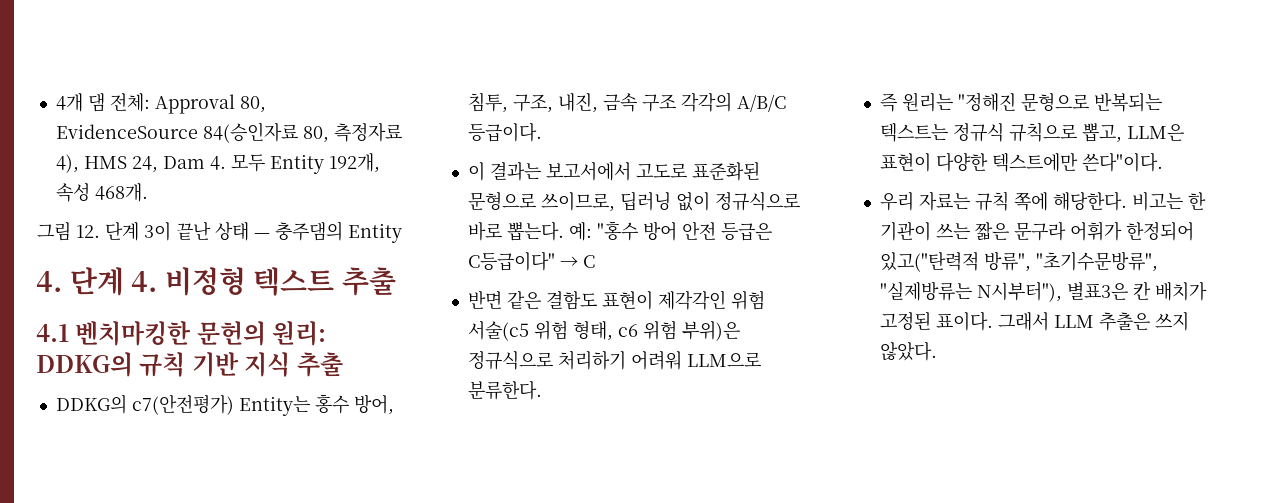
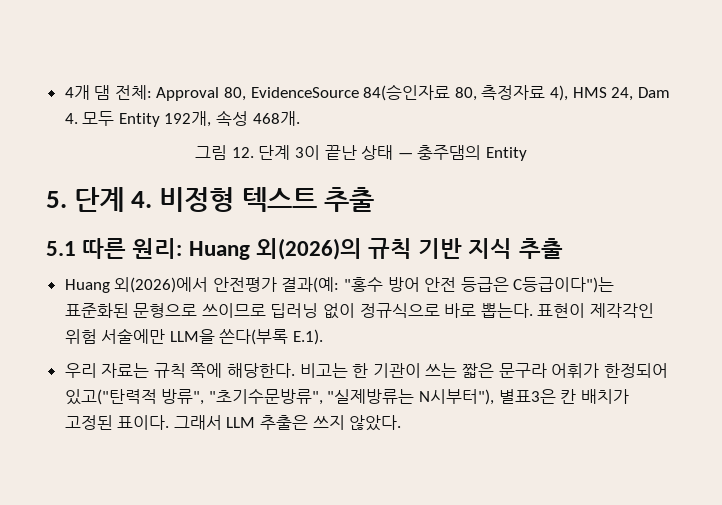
- 4. 단계 4. 비정형 텍스트 추출
+ 5. 단계 4. 비정형 텍스트 추출
- 4.1 벤치마킹한 문헌의 원리: DDKG의 규칙 기반 지식 추출
+ 5.1 따른 원리: Huang 외(2026)의 규칙 기반 지식 추출
- DDKG의 c7(안전평가) Entity는 홍수 방어, 침투, 구조, 내진, 금속 구조 각각의 A/B/C 등급이다.
- 이 결과는 보고서에서 고도로 표준화된 문형으로 쓰이므로, 딥러닝 없이 정규식으로 바로 뽑는다.
+ Huang 외(2026)에서 안전평가 결과(예: "홍수 방어 안전 등급은 C등급이다")는 표준화된 문형으로 쓰이므로 딥러닝 없이 정규식으로 바로 뽑는다.
- 예: "홍수 방어 안전 등급은 C등급이다" → C
- 반면 같은 결함도 표현이 제각각인 위험 서술(c5 위험 형태, c6 위험 부위)은 정규식으로 처리하기 어려워 LLM으로 분류한다.
- 즉 원리는 "정해진 문형으로 반복되는 텍스트는 정규식 규칙으로 뽑고, LLM은 표현이 다양한 텍스트에만 쓴다"이다.
+ 표현이 제각각인 위험 서술에만 LLM을 쓴다(부록 E.1).

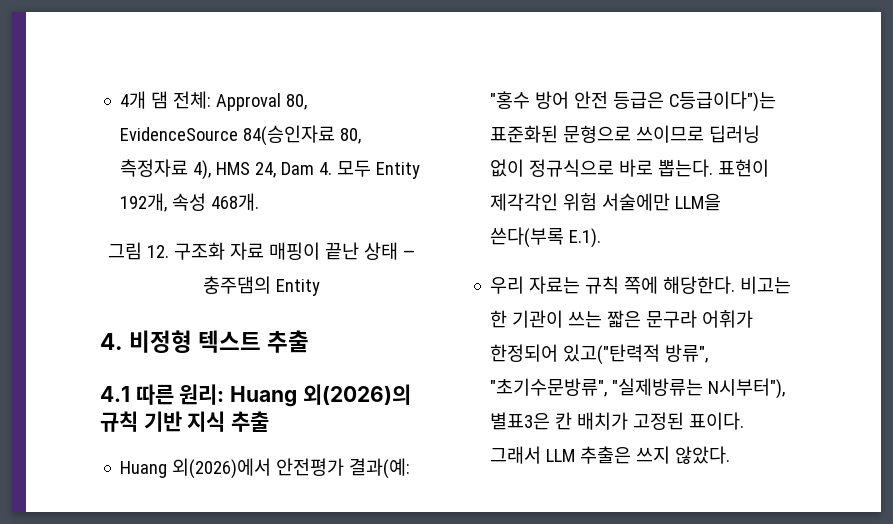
- 그림 12. 단계 3이 끝난 상태 — 충주댐의 Entity
+ 그림 12. 구조화 자료 매핑이 끝난 상태 — 충주댐의 Entity
- 5. 단계 4. 비정형 텍스트 추출
+ 4. 비정형 텍스트 추출
- 5.1 따른 원리: Huang 외(2026)의 규칙 기반 지식 추출
+ 4.1 따른 원리: Huang 외(2026)의 규칙 기반 지식 추출

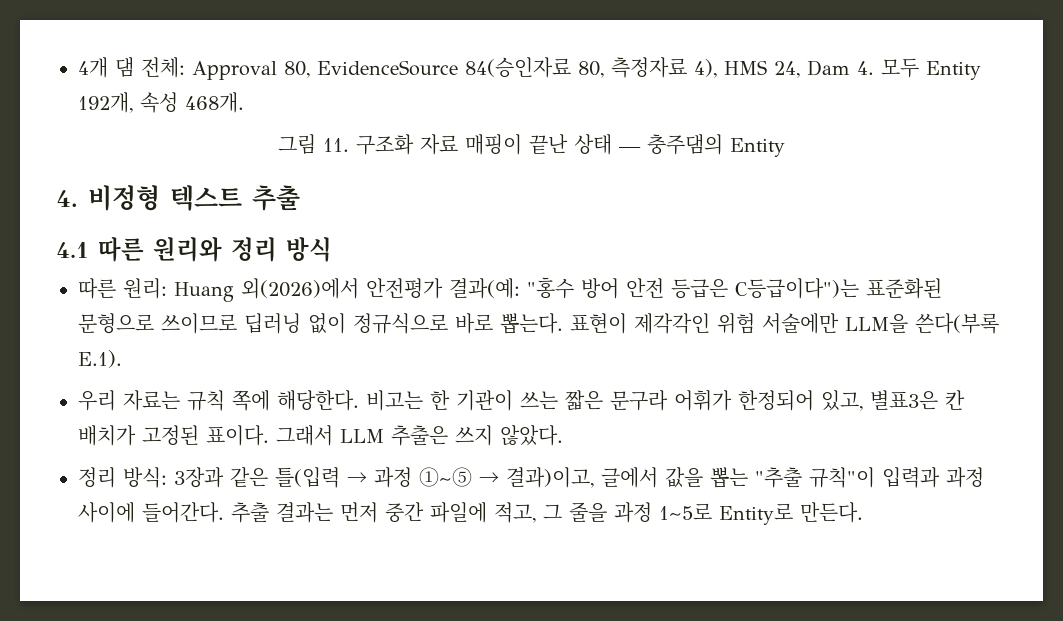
- 그림 12. 구조화 자료 매핑이 끝난 상태 — 충주댐의 Entity
+ 그림 11. 구조화 자료 매핑이 끝난 상태 — 충주댐의 Entity
- 4.1 따른 원리: Huang 외(2026)의 규칙 기반 지식 추출
- Huang 외(2026)에서 안전평가 결과(예: "홍수 방어 안전 등급은 C등급이다")는 표준화된 문형으로 쓰이므로 딥러닝 없이 정규식으로 바로 뽑는다.
+ 4.1 따른 원리와 정리 방식
+ 따른 원리: Huang 외(2026)에서 안전평가 결과(예: "홍수 방어 안전 등급은 C등급이다")는 표준화된 문형으로 쓰이므로 딥러닝 없이 정규식으로 바로 뽑는다.
- 비고는 한 기관이 쓰는 짧은 문구라 어휘가 한정되어 있고("탄력적 방류", "초기수문방류", "실제방류는 N시부터"), 별표3은 칸 배치가 고정된 표이다.
+ 비고는 한 기관이 쓰는 짧은 문구라 어휘가 한정되어 있고, 별표3은 칸 배치가 고정된 표이다.
+ 정리 방식: 3장과 같은 틀(입력 → 과정 ①~⑤ → 결과)이고, 글에서 값을 뽑는 "추출 규칙"이 입력과 과정 사이에 들어간다. 추출 결과는 먼저 중간 파일에 적고, 그 줄을 과정 1~5로 Entity로 만든다.

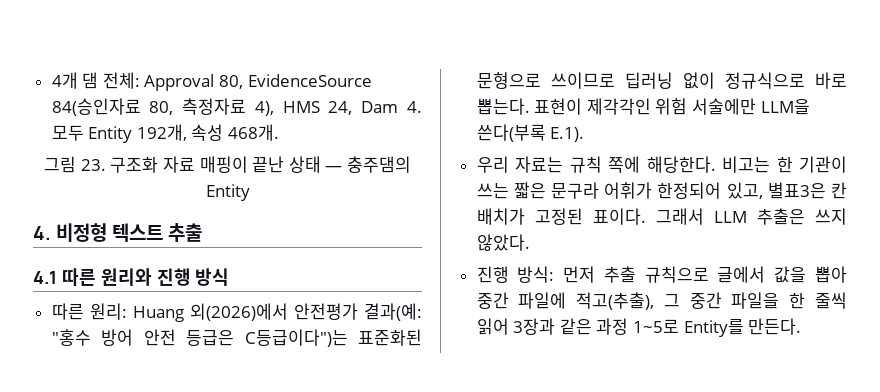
- 그림 11. 구조화 자료 매핑이 끝난 상태 — 충주댐의 Entity
+ 그림 23. 구조화 자료 매핑이 끝난 상태 — 충주댐의 Entity
- 4.1 따른 원리와 정리 방식
+ 4.1 따른 원리와 진행 방식
- 정리 방식: 3장과 같은 틀(입력 → 과정 ①~⑤ → 결과)이고, 글에서 값을 뽑는 "추출 규칙"이 입력과 과정 사이에 들어간다. 추출 결과는 먼저 중간 파일에 적고, 그 줄을 과정 1~5로 Entity로 만든다.
+ 진행 방식: 먼저 추출 규칙으로 글에서 값을 뽑아 중간 파일에 적고(추출), 그 중간 파일을 한 줄씩 읽어 3장과 같은 과정 1~5로 Entity를 만든다.

